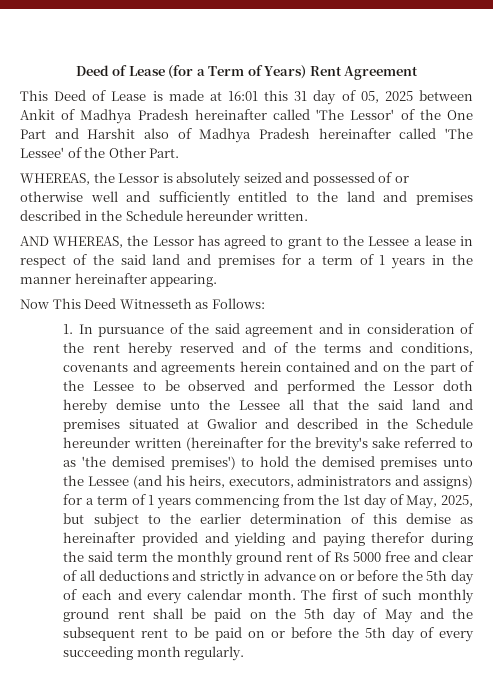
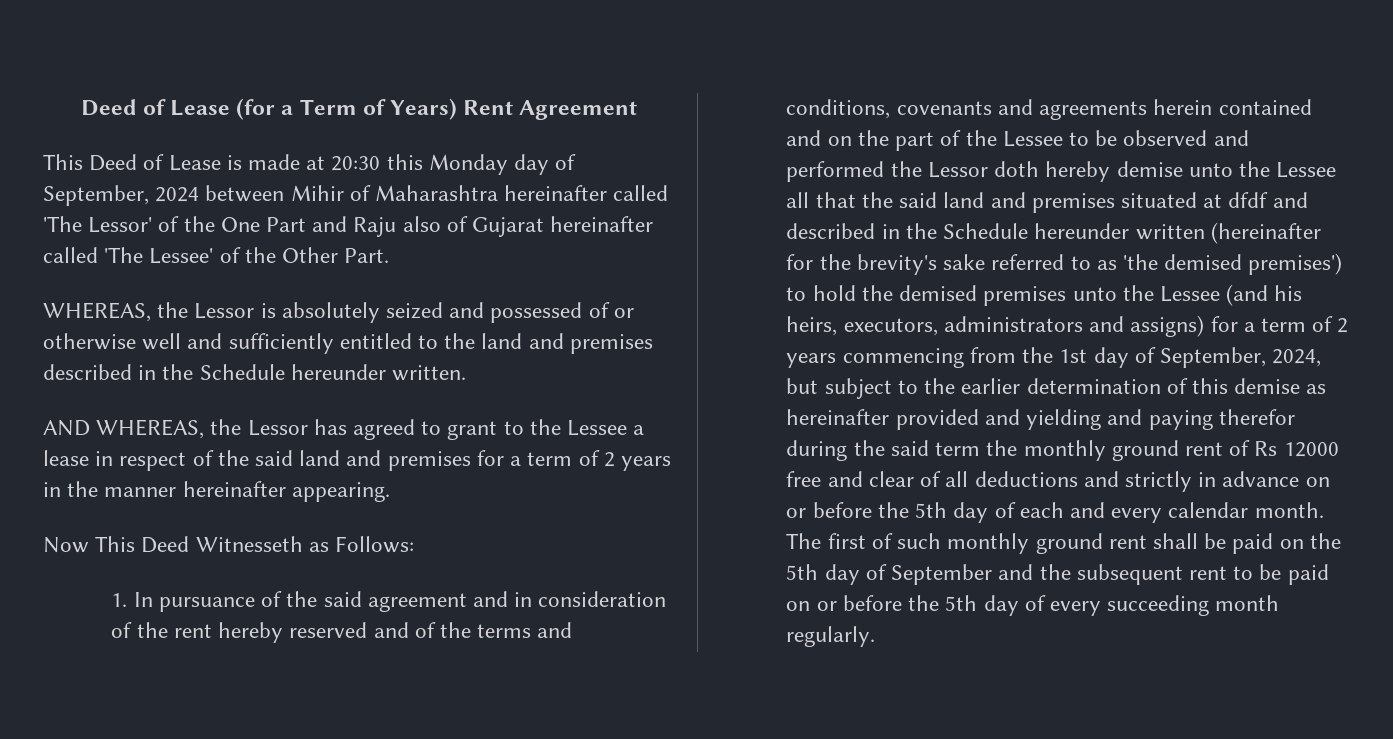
- This Deed of Lease is made at 16:01 this 31 day of 05, 2025 between Ankit of Madhya Pradesh hereinafter called 'The Lessor' of the One Part and Harshit also of Madhya Pradesh hereinafter called 'The Lessee' of the Other Part.
+ This Deed of Lease is made at 20:30 this Monday day of September, 2024 between Mihir of Maharashtra hereinafter called 'The Lessor' of the One Part and Raju also of Gujarat hereinafter called 'The Lessee' of the Other Part.
- AND WHEREAS, the Lessor has agreed to grant to the Lessee a lease in respect of the said land and premises for a term of 1 years in the manner hereinafter appearing.
+ AND WHEREAS, the Lessor has agreed to grant to the Lessee a lease in respect of the said land and premises for a term of 2 years in the manner hereinafter appearing.
- 1. In pursuance of the said agreement and in consideration of the rent hereby reserved and of the terms and conditions, covenants and agreements herein contained and on the part of the Lessee to be observed and performed the Lessor doth hereby demise unto the Lessee all that the said land and premises situated at Gwalior and described in the Schedule hereunder written (hereinafter for the brevity's sake referred to as 'the demised premises') to hold the demised premises unto the Lessee (and his heirs, executors, administrators and assigns) for a term of 1 years commencing from the 1st day of May, 2025, but subject to the earlier determination of this demise as hereinafter provided and yielding and paying therefor during the said term the monthly ground rent of Rs 5000 free and clear of all deductions and strictly in advance on or before the 5th day of each and every calendar month.
+ 1. In pursuance of the said agreement and in consideration of the rent hereby reserved and of the terms and conditions, covenants and agreements herein contained and on the part of the Lessee to be observed and performed the Lessor doth hereby demise unto the Lessee all that the said land and premises situated at dfdf and described in the Schedule hereunder written (hereinafter for the brevity's sake referred to as 'the demised premises') to hold the demised premises unto the Lessee (and his heirs, executors, administrators and assigns) for a term of 2 years commencing from the 1st day of September, 2024, but subject to the earlier determination of this demise as hereinafter provided and yielding and paying therefor during the said term the monthly ground rent of Rs 12000 free and clear of all deductions and strictly in advance on or before the 5th day of each and every calendar month.
- The first of such monthly ground rent shall be paid on the 5th day of May and the subsequent rent to be paid on or before the 5th day of every succeeding month regularly.
+ The first of such monthly ground rent shall be paid on the 5th day of September and the subsequent rent to be paid on or before the 5th day of every succeeding month regularly.

